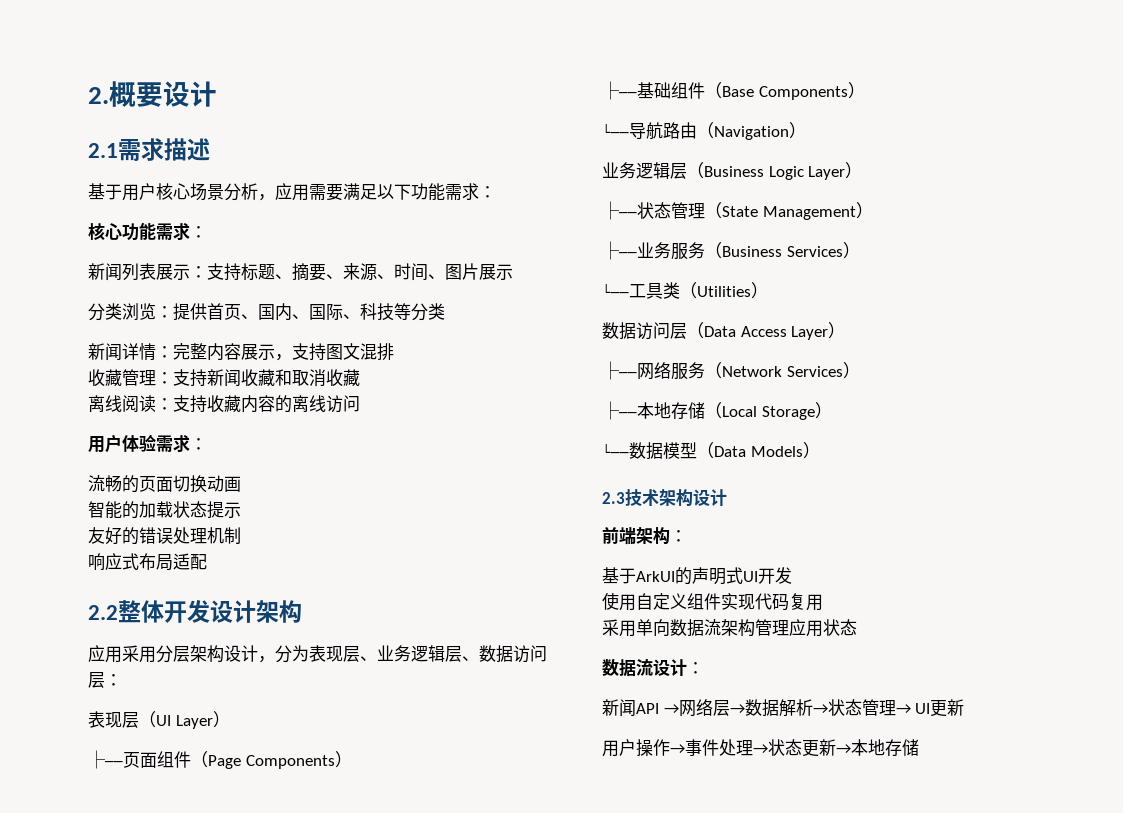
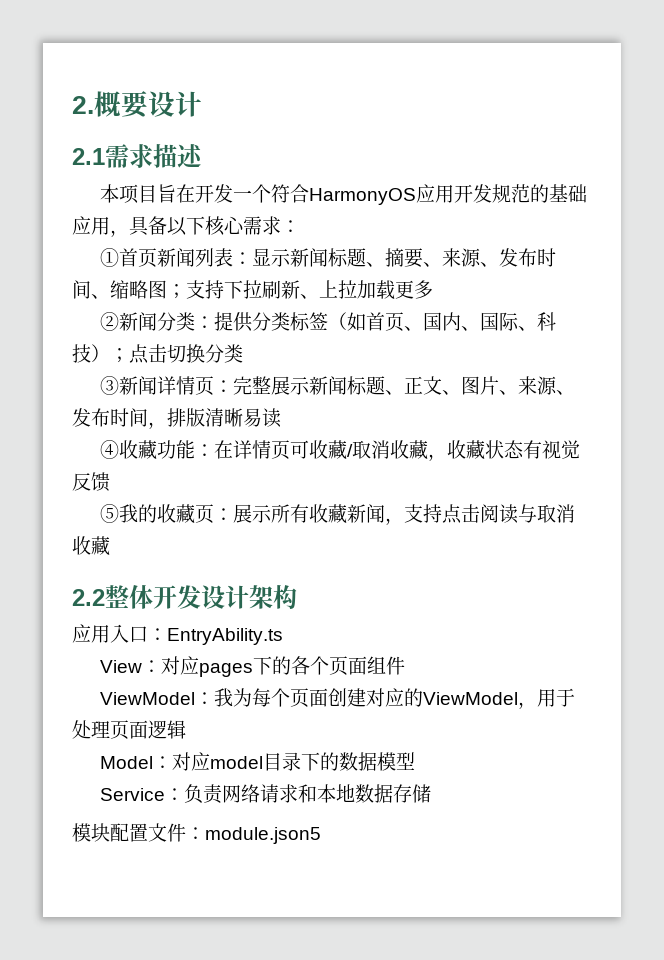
- 基于用户核心场景分析，应用需要满足以下功能需求：
- 核心功能需求：
- 新闻列表展示：支持标题、摘要、来源、时间、图片展示
- 分类浏览：提供首页、国内、国际、科技等分类
+ 本项目旨在开发一个符合HarmonyOS应用开发规范的基础应用，具备以下核心需求：
+ ①首页新闻列表：显示新闻标题、摘要、来源、发布时间、缩略图；支持下拉刷新、上拉加载更多
+ ②新闻分类：提供分类标签（如首页、国内、国际、科技）；点击切换分类
- 新闻详情：完整内容展示，支持图文混排
- 收藏管理：支持新闻收藏和取消收藏
- 离线阅读：支持收藏内容的离线访问
- 用户体验需求：
- 流畅的页面切换动画
- 智能的加载状态提示
- 友好的错误处理机制
- 响应式布局适配
+ ③新闻详情页：完整展示新闻标题、正文、图片、来源、发布时间，排版清晰易读
+ ④收藏功能：在详情页可收藏/取消收藏，收藏状态有视觉反馈
+ ⑤我的收藏页：展示所有收藏新闻，支持点击阅读与取消收藏
- 应用采用分层架构设计，分为表现层、业务逻辑层、数据访问层：
- 表现层（UI Layer）
- ├──页面组件（Page Components）
- ├──基础组件（Base Components）
- └──导航路由（Navigation）
- 业务逻辑层（Business Logic Layer）
- ├──状态管理（State Management）
- ├──业务服务（Business Services）
- └──工具类（Utilities）
- 数据访问层（Data Access Layer）
- ├──网络服务（Network Services）
- ├──本地存储（Local Storage）
- └──数据模型（Data Models）
- 2.3技术架构设计
- 前端架构：
- 基于ArkUI的声明式UI开发
- 使用自定义组件实现代码复用
- 采用单向数据流架构管理应用状态
- 数据流设计：
- 新闻API →网络层→数据解析→状态管理→ UI更新
- 用户操作→事件处理→状态更新→本地存储
+ 应用入口：EntryAbility.ts
+ View：对应pages下的各个页面组件
+ ViewModel：我为每个页面创建对应的ViewModel，用于处理页面逻辑
+ Model：对应model目录下的数据模型
+ Service：负责网络请求和本地数据存储
+ 模块配置文件：module.json5

